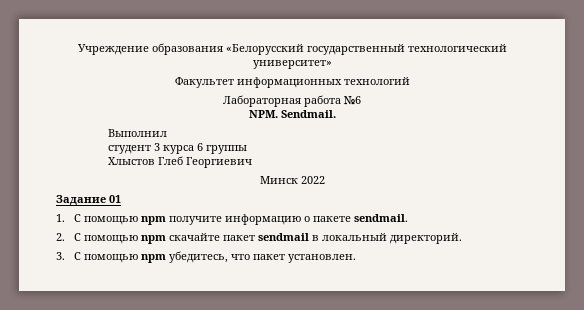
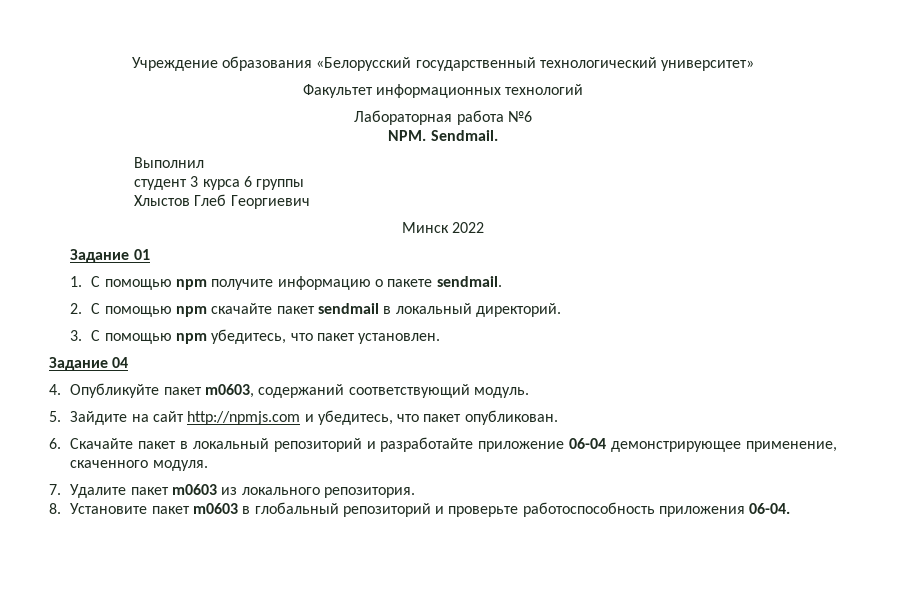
+ Задание 04
+ 4. Опубликуйте пакет m0603, содержаний соответствующий модуль.
+ 5. Зайдите на сайт http://npmjs.com и убедитесь, что пакет опубликован.
+ 6. Скачайте пакет в локальный репозиторий и разработайте приложение 06-04 демонстрирующее применение, скаченного модуля.
+ 7. Удалите пакет m0603 из локального репозитория.
+ 8. Установите пакет m0603 в глобальный репозиторий и проверьте работоспособность приложения 06-04.

